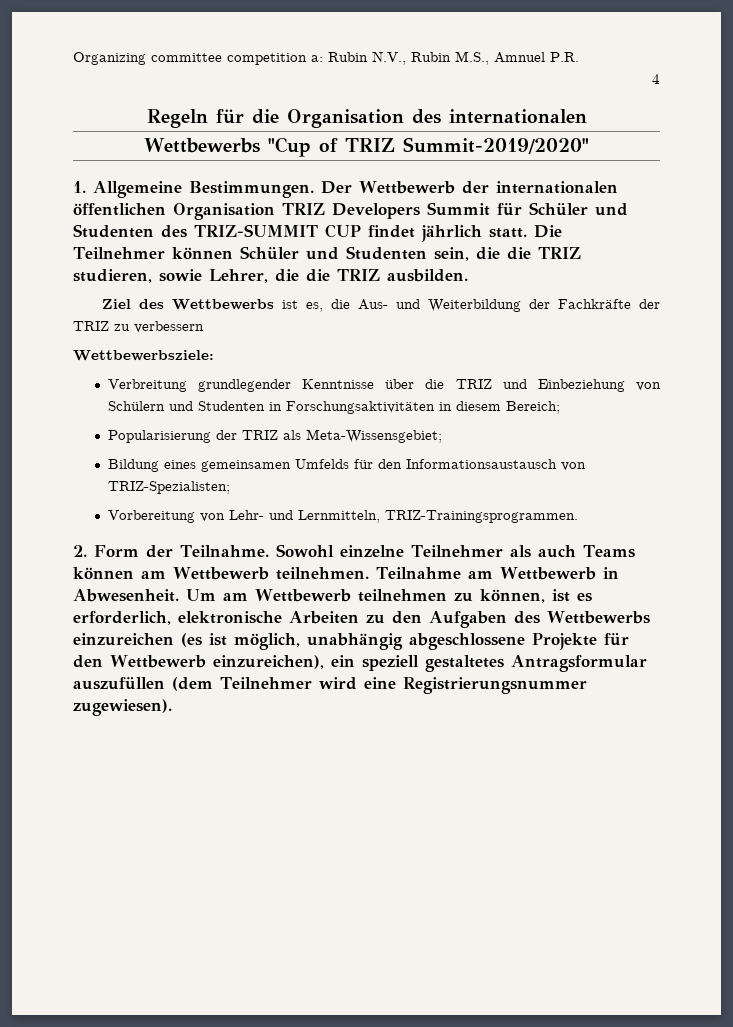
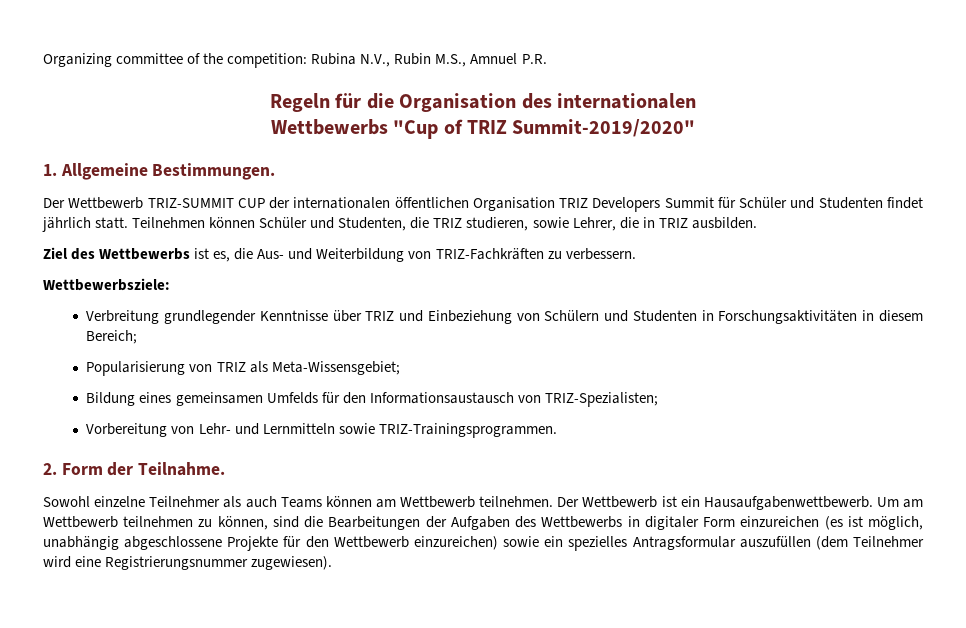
- Organizing committee competition a: Rubin N.V., Rubin M.S., Amnuel P.R.
+ Organizing committee of the competition: Rubina N.V., Rubin M.S., Amnuel P.R.
- 4
- 1. Allgemeine Bestimmungen. Der Wettbewerb der internationalen öffentlichen Organisation TRIZ Developers Summit für Schüler und Studenten des TRIZ-SUMMIT CUP findet jährlich statt.
+ 1. Allgemeine Bestimmungen.
+ Der Wettbewerb TRIZ-SUMMIT CUP der internationalen öffentlichen Organisation TRIZ Developers Summit für Schüler und Studenten findet jährlich statt.
- Die Teilnehmer können Schüler und Studenten sein, die die TRIZ studieren, sowie Lehrer, die die TRIZ ausbilden.
+ Teilnehmen können Schüler und Studenten, die TRIZ studieren, sowie Lehrer, die in TRIZ ausbilden.
- Ziel des Wettbewerbs ist es, die Aus- und Weiterbildung der Fachkräfte der TRIZ zu verbessern
+ Ziel des Wettbewerbs ist es, die Aus- und Weiterbildung von TRIZ-Fachkräften zu verbessern.
- Verbreitung grundlegender Kenntnisse über die TRIZ und Einbeziehung von Schülern und Studenten in Forschungsaktivitäten in diesem Bereich;
+ Verbreitung grundlegender Kenntnisse über TRIZ und Einbeziehung von Schülern und Studenten in Forschungsaktivitäten in diesem Bereich;
- Popularisierung der TRIZ als Meta-Wissensgebiet;
+ Popularisierung von TRIZ als Meta-Wissensgebiet;
- Vorbereitung von Lehr- und Lernmitteln, TRIZ-Trainingsprogrammen.
+ Vorbereitung von Lehr- und Lernmitteln sowie TRIZ-Trainingsprogrammen.
- 2. Form der Teilnahme. Sowohl einzelne Teilnehmer als auch Teams können am Wettbewerb teilnehmen.
+ 2. Form der Teilnahme.
+ Sowohl einzelne Teilnehmer als auch Teams können am Wettbewerb teilnehmen.
- Teilnahme am Wettbewerb in Abwesenheit.
+ Der Wettbewerb ist ein Hausaufgabenwettbewerb.
- Um am Wettbewerb teilnehmen zu können, ist es erforderlich, elektronische Arbeiten zu den Aufgaben des Wettbewerbs einzureichen (es ist möglich, unabhängig abgeschlossene Projekte für den Wettbewerb einzureichen), ein speziell gestaltetes Antragsformular auszufüllen (dem Teilnehmer wird eine Registrierungsnummer zugewiesen).
+ Um am Wettbewerb teilnehmen zu können, sind die Bearbeitungen der Aufgaben des Wettbewerbs in digitaler Form einzureichen (es ist möglich, unabhängig abgeschlossene Projekte für den Wettbewerb einzureichen) sowie ein spezielles Antragsformular auszufüllen (dem Teilnehmer wird eine Registrierungsnummer zugewiesen).

